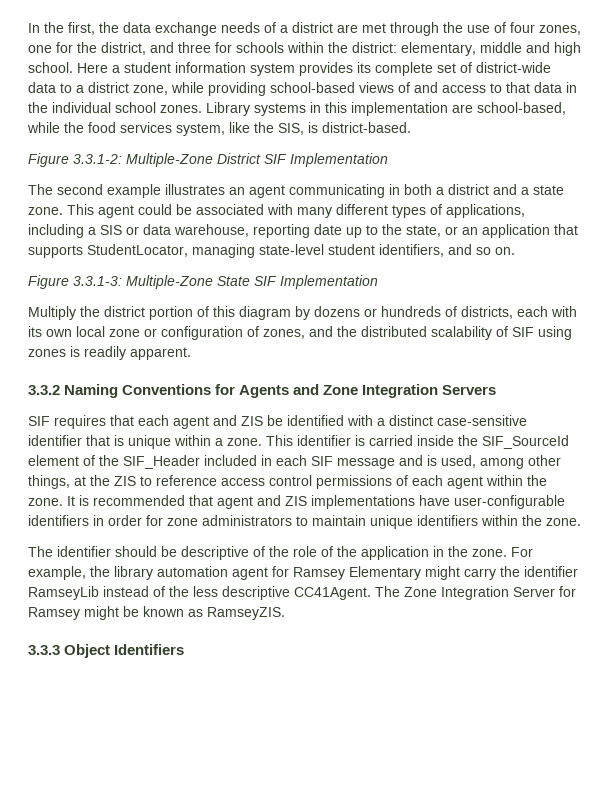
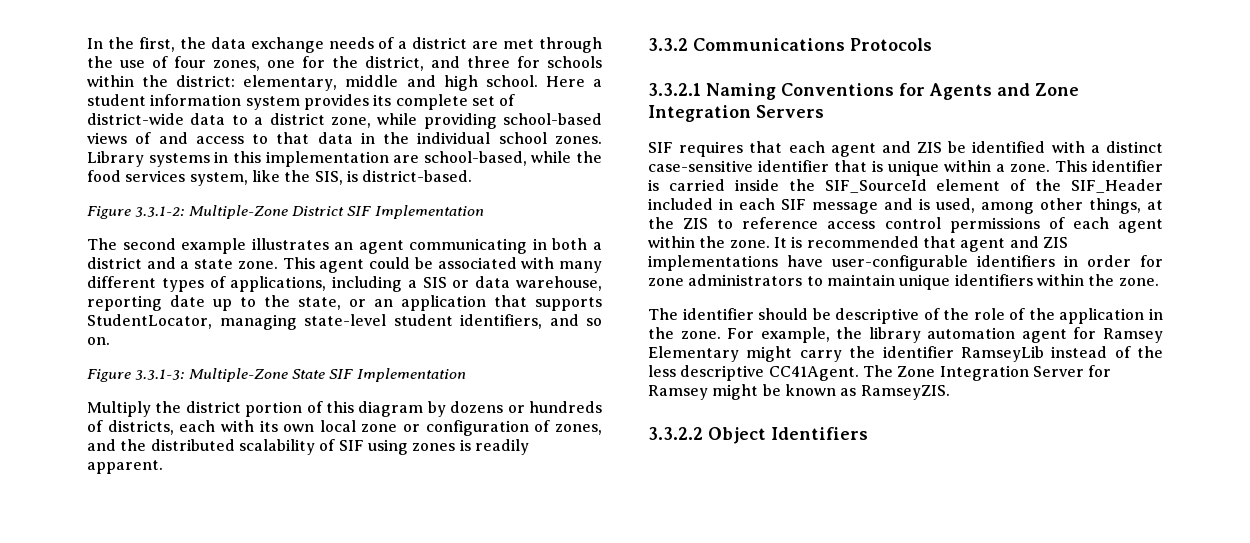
- 3.3.2 Naming Conventions for Agents and Zone Integration Servers
+ 3.3.2 Communications Protocols
+ 3.3.2.1 Naming Conventions for Agents and Zone Integration Servers
- 3.3.3 Object Identifiers
+ 3.3.2.2 Object Identifiers

